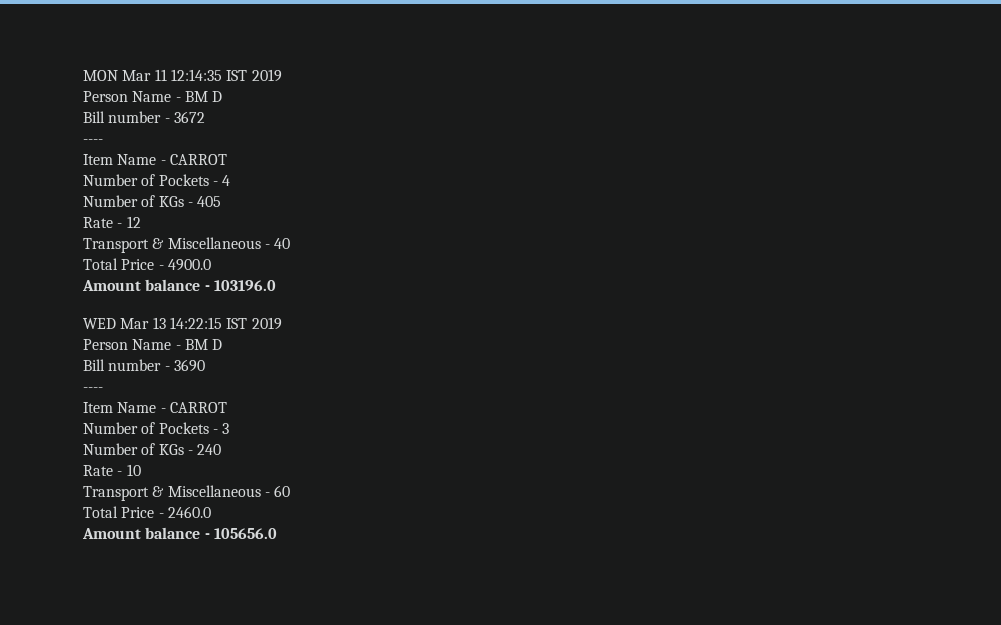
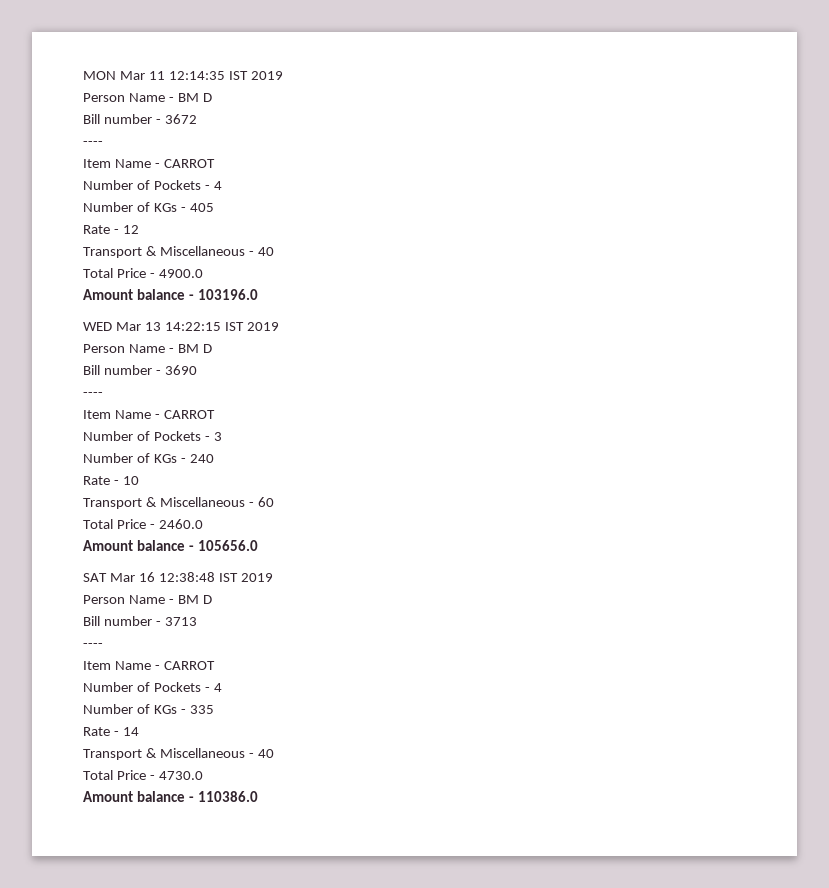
+ SAT Mar 16 12:38:48 IST 2019
+ Person Name - BM D
+ Bill number - 3713
+ ----
+ Item Name - CARROT
+ Number of Pockets - 4
+ Number of KGs - 335
+ Rate - 14
+ Transport & Miscellaneous - 40
+ Total Price - 4730.0
+ Amount balance - 110386.0

